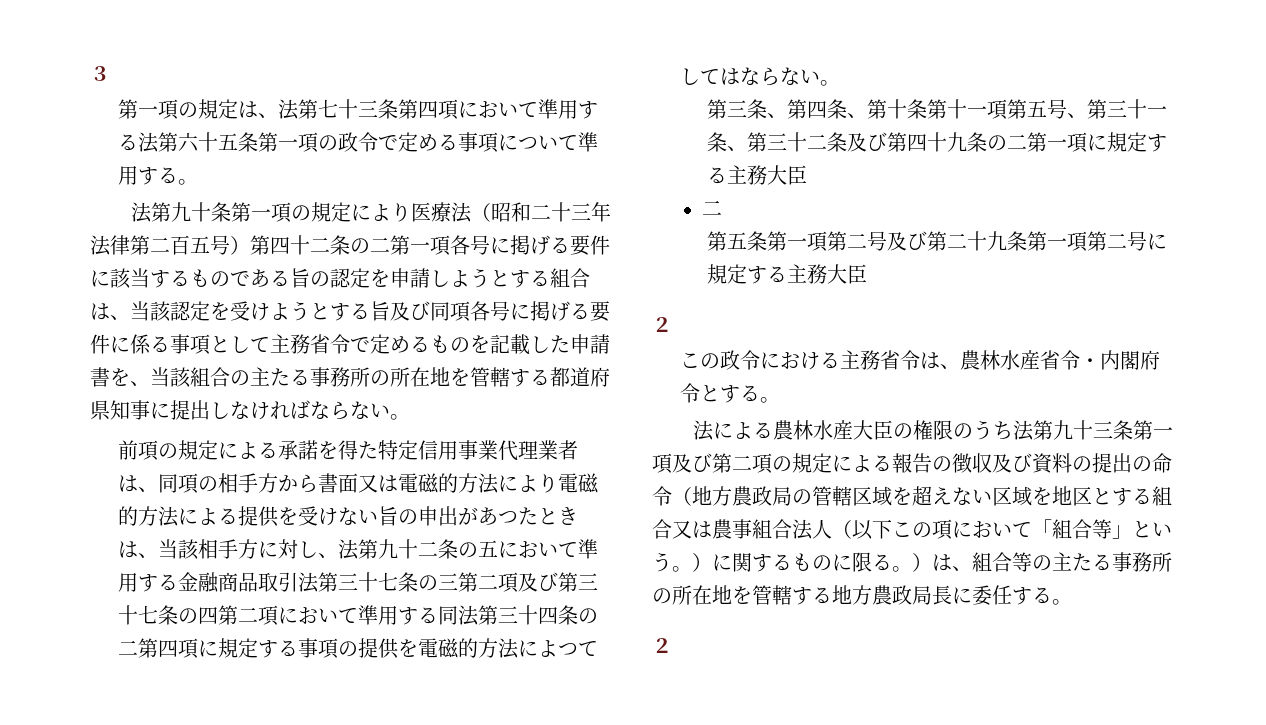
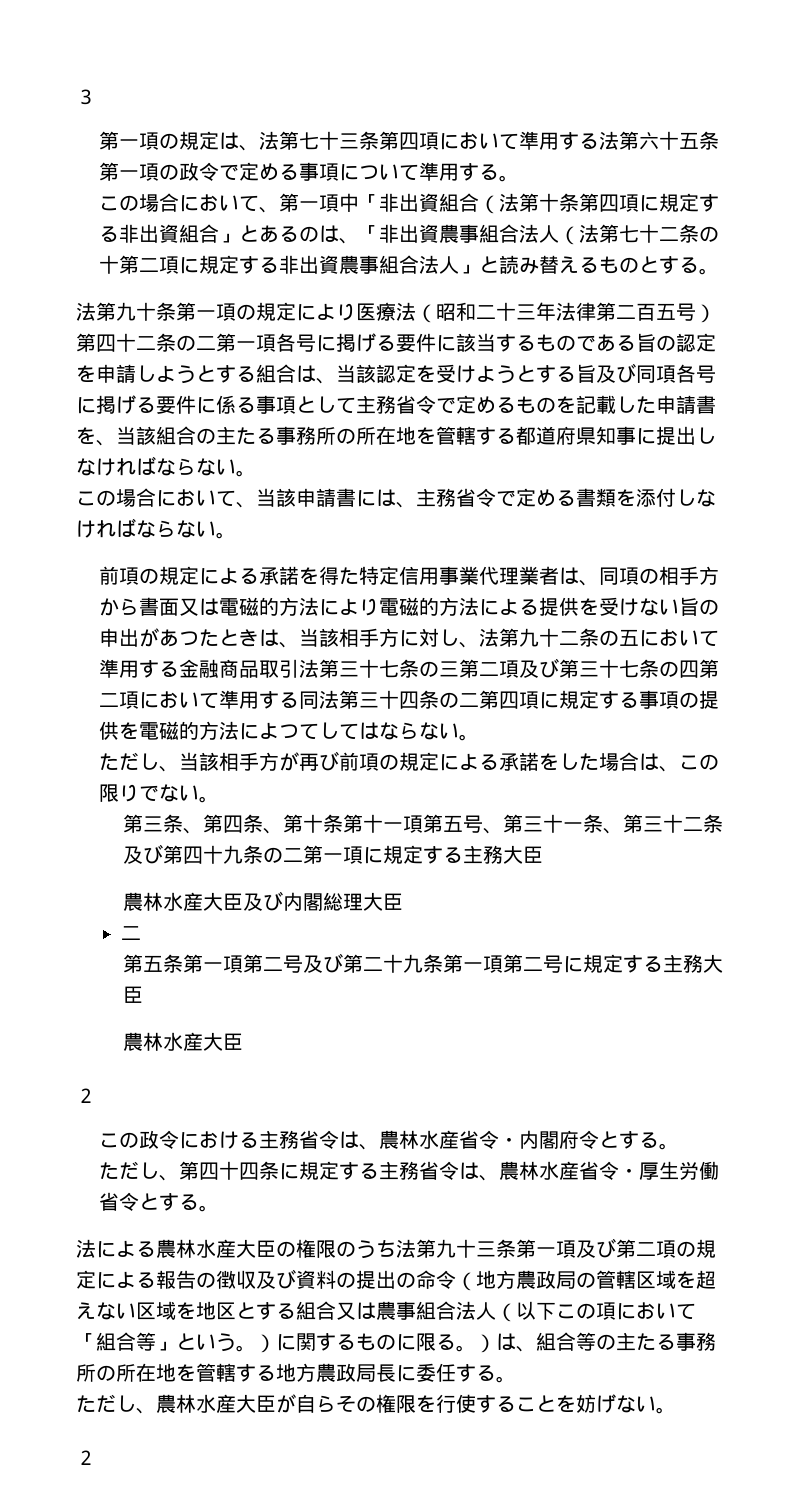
+ この場合において、第一項中「非出資組合（法第十条第四項に規定する非出資組合」とあるのは、「非出資農事組合法人（法第七十二条の十第二項に規定する非出資農事組合法人」と読み替えるものとする。
+ この場合において、当該申請書には、主務省令で定める書類を添付しなければならない。
+ ただし、当該相手方が再び前項の規定による承諾をした場合は、この限りでない。
+ 農林水産大臣及び内閣総理大臣
  第五条第一項第二号及び第二十九条第一項第二号に規定する主務大臣
+ 農林水産大臣
+ ただし、第四十四条に規定する主務省令は、農林水産省令・厚生労働省令とする。
+ ただし、農林水産大臣が自らその権限を行使することを妨げない。

